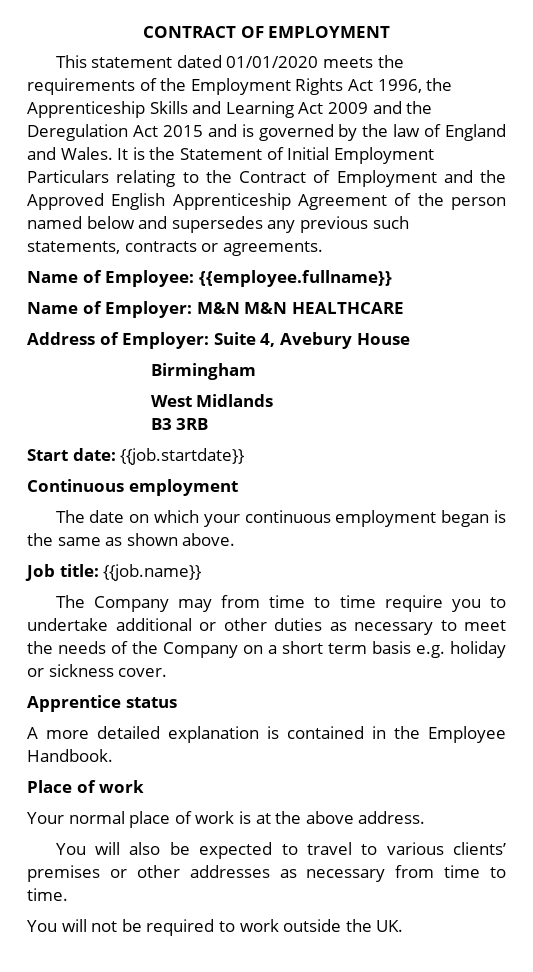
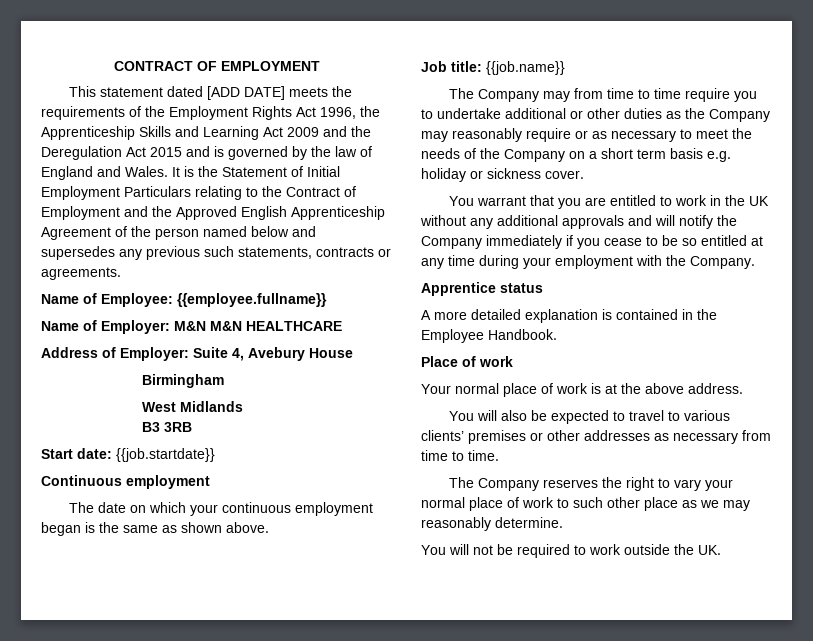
- This statement dated 01/01/2020 meets the requirements of the Employment Rights Act 1996, the Apprenticeship Skills and Learning Act 2009 and the Deregulation Act 2015 and is governed by the law of England and Wales.
+ This statement dated [ADD DATE] meets the requirements of the Employment Rights Act 1996, the Apprenticeship Skills and Learning Act 2009 and the Deregulation Act 2015 and is governed by the law of England and Wales.
- The Company may from time to time require you to undertake additional or other duties as necessary to meet the needs of the Company on a short term basis e.g. holiday or sickness cover.
+ The Company may from time to time require you to undertake additional or other duties as the Company may reasonably require or as necessary to meet the needs of the Company on a short term basis e.g. holiday or sickness cover.
+ You warrant that you are entitled to work in the UK without any additional approvals and will notify the Company immediately if you cease to be so entitled at any time during your employment with the Company.
+ The Company reserves the right to vary your normal place of work to such other place as we may reasonably determine.

